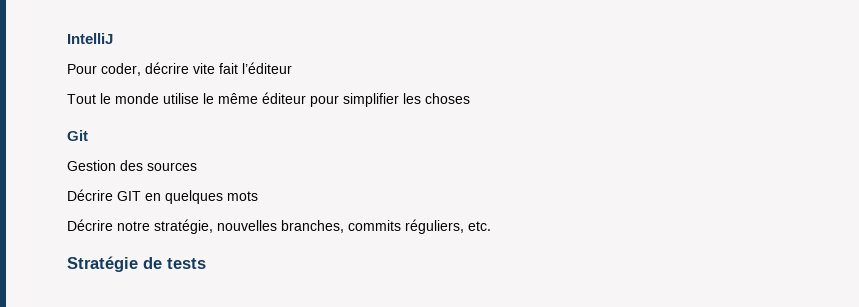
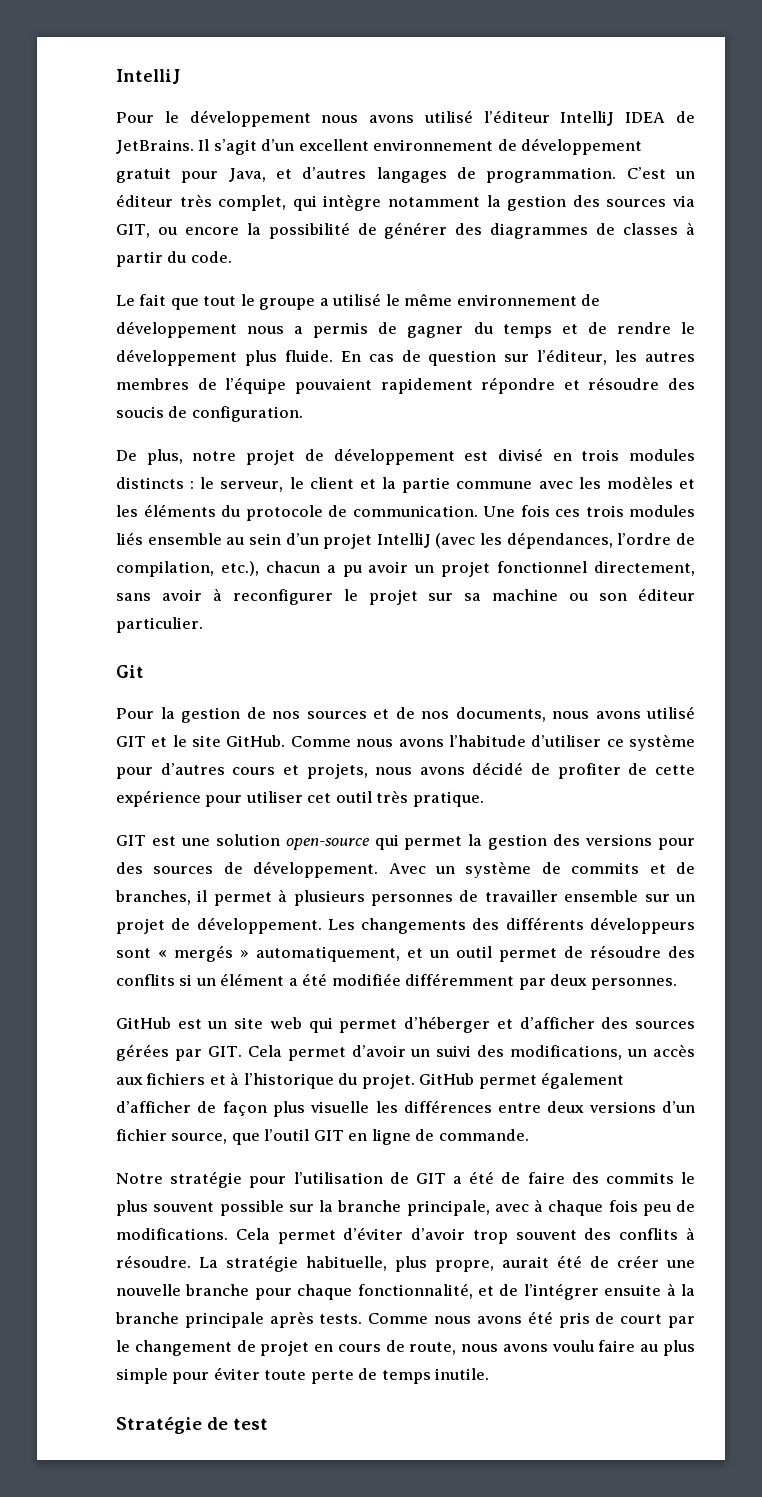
- Pour coder, décrire vite fait l’éditeur
- Tout le monde utilise le même éditeur pour simplifier les choses
+ Pour le développement nous avons utilisé l’éditeur IntelliJ IDEA de JetBrains. Il s’agit d’un excellent environnement de développement gratuit pour Java, et d’autres langages de programmation. C’est un éditeur très complet, qui intègre notamment la gestion des sources via GIT, ou encore la possibilité de générer des diagrammes de classes à partir du code.
+ Le fait que tout le groupe a utilisé le même environnement de développement nous a permis de gagner du temps et de rendre le développement plus fluide. En cas de question sur l’éditeur, les autres membres de l’équipe pouvaient rapidement répondre et résoudre des soucis de configuration.
+ De plus, notre projet de développement est divisé en trois modules distincts : le serveur, le client et la partie commune avec les modèles et les éléments du protocole de communication. Une fois ces trois modules liés ensemble au sein d’un projet IntelliJ (avec les dépendances, l’ordre de compilation, etc.), chacun a pu avoir un projet fonctionnel directement, sans avoir à reconfigurer le projet sur sa machine ou son éditeur particulier.
  Git
- Gestion des sources
- Décrire GIT en quelques mots
- Décrire notre stratégie, nouvelles branches, commits réguliers, etc.
+ Pour la gestion de nos sources et de nos documents, nous avons utilisé GIT et le site GitHub. Comme nous avons l’habitude d’utiliser ce système pour d’autres cours et projets, nous avons décidé de profiter de cette expérience pour utiliser cet outil très pratique.
+ GIT est une solution open-source qui permet la gestion des versions pour des sources de développement. Avec un système de commits et de branches, il permet à plusieurs personnes de travailler ensemble sur un projet de développement. Les changements des différents développeurs sont « mergés » automatiquement, et un outil permet de résoudre des conflits si un élément a été modifiée différemment par deux personnes.
+ GitHub est un site web qui permet d’héberger et d’afficher des sources gérées par GIT. Cela permet d’avoir un suivi des modifications, un accès aux fichiers et à l’historique du projet. GitHub permet également d’afficher de façon plus visuelle les différences entre deux versions d’un fichier source, que l’outil GIT en ligne de commande.
+ Notre stratégie pour l’utilisation de GIT a été de faire des commits le plus souvent possible sur la branche principale, avec à chaque fois peu de modifications. Cela permet d’éviter d’avoir trop souvent des conflits à résoudre. La stratégie habituelle, plus propre, aurait été de créer une nouvelle branche pour chaque fonctionnalité, et de l’intégrer ensuite à la branche principale après tests. Comme nous avons été pris de court par le changement de projet en cours de route, nous avons voulu faire au plus simple pour éviter toute perte de temps inutile.
- Stratégie de tests
+ Stratégie de test

